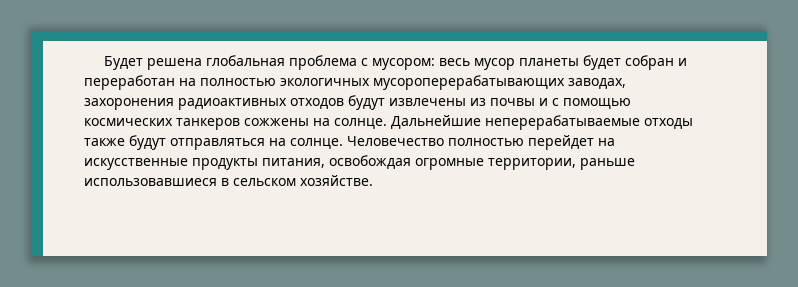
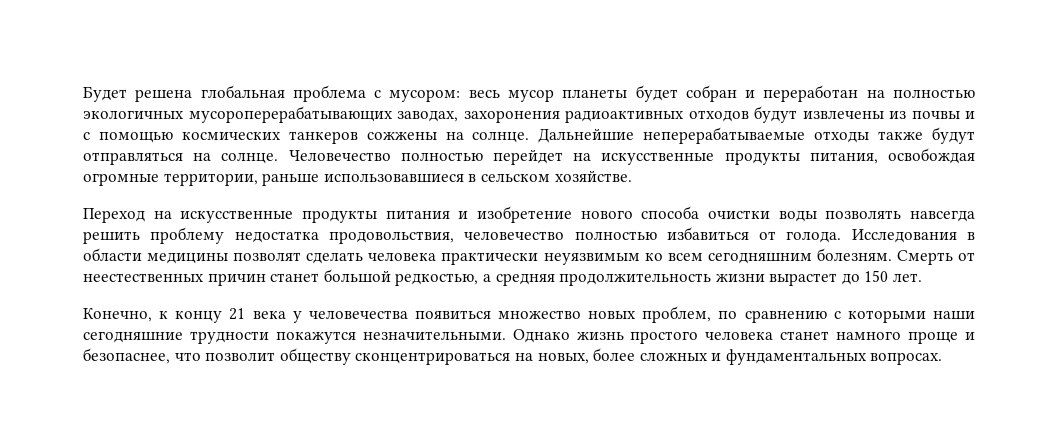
+ Переход на искусственные продукты питания и изобретение нового способа очистки воды позволять навсегда решить проблему недостатка продовольствия, человечество полностью избавиться от голода. Исследования в области медицины позволят сделать человека практически неуязвимым ко всем сегодняшним болезням. Смерть от неестественных причин станет большой редкостью, а средняя продолжительность жизни вырастет до 150 лет.
+ Конечно, к концу 21 века у человечества появиться множество новых проблем, по сравнению с которыми наши сегодняшние трудности покажутся незначительными. Однако жизнь простого человека станет намного проще и безопаснее, что позволит обществу сконцентрироваться на новых, более сложных и фундаментальных вопросах.

